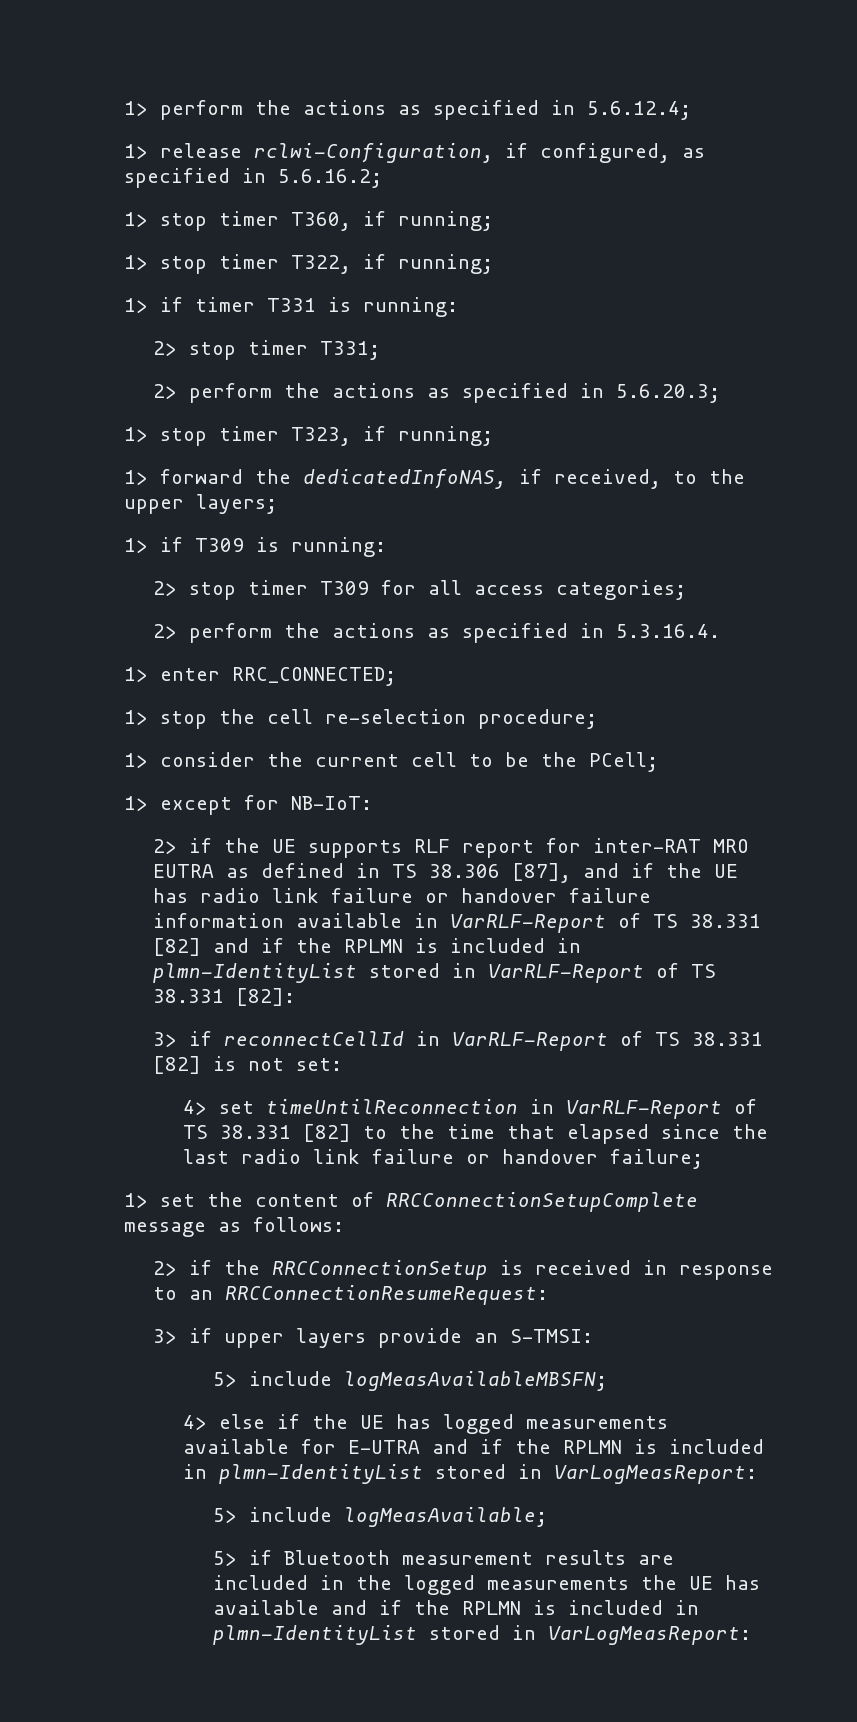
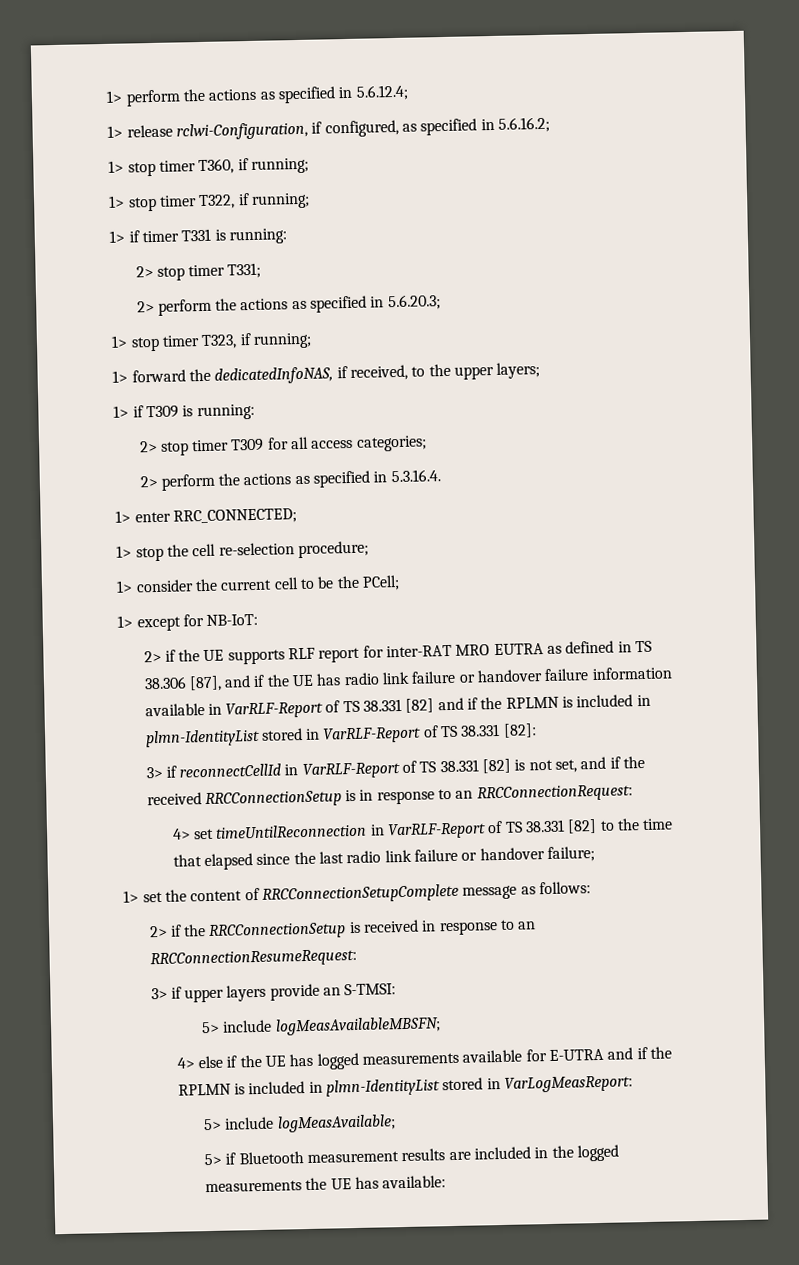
- 3> if reconnectCellId in VarRLF-Report of TS 38.331 [82] is not set:
+ 3> if reconnectCellId in VarRLF-Report of TS 38.331 [82] is not set, and if the received RRCConnectionSetup is in response to an RRCConnectionRequest:
- 5> if Bluetooth measurement results are included in the logged measurements the UE has available and if the RPLMN is included in plmn-IdentityList stored in VarLogMeasReport:
+ 5> if Bluetooth measurement results are included in the logged measurements the UE has available:

